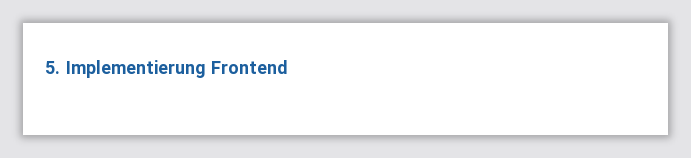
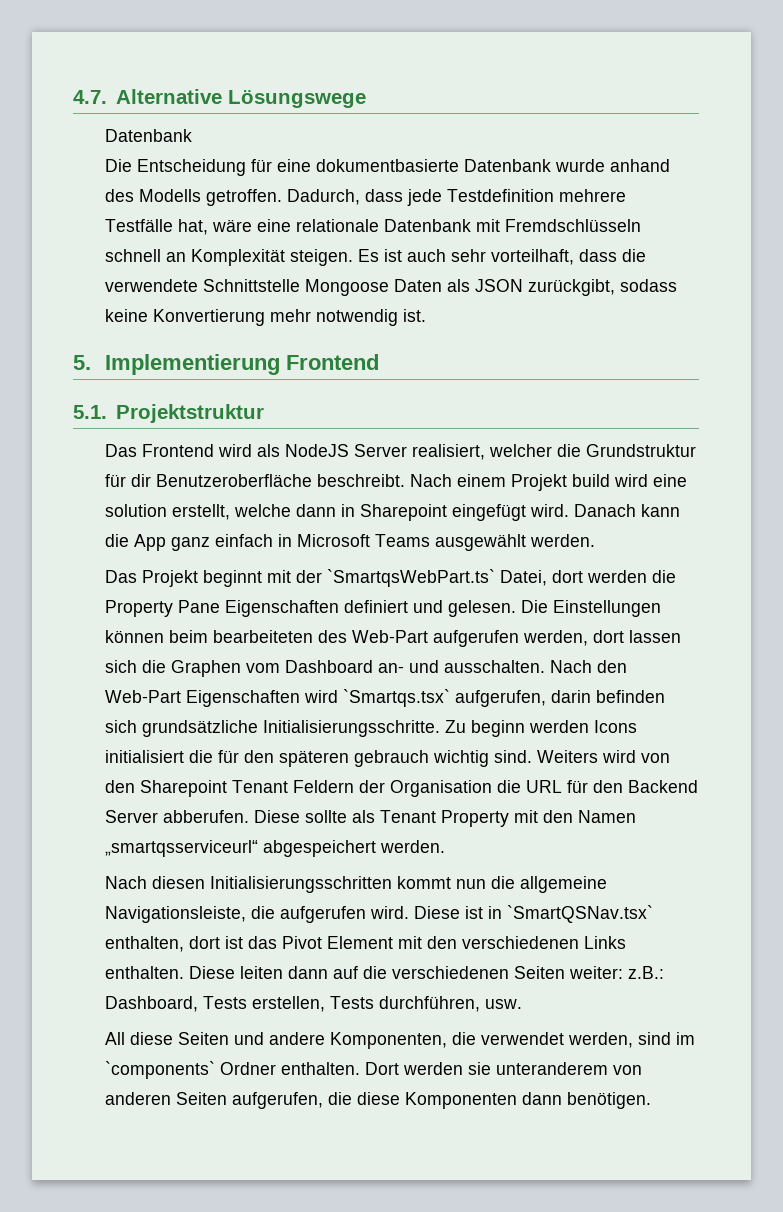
+ 4.7. Alternative Lösungswege
+ Datenbank
+ Die Entscheidung für eine dokumentbasierte Datenbank wurde anhand des Modells getroffen. Dadurch, dass jede Testdefinition mehrere Testfälle hat, wäre eine relationale Datenbank mit Fremdschlüsseln schnell an Komplexität steigen. Es ist auch sehr vorteilhaft, dass die verwendete Schnittstelle Mongoose Daten als JSON zurückgibt, sodass keine Konvertierung mehr notwendig ist.
  5. Implementierung Frontend
+ 5.1. Projektstruktur
+ Das Frontend wird als NodeJS Server realisiert, welcher die Grundstruktur für dir Benutzeroberfläche beschreibt. Nach einem Projekt build wird eine solution erstellt, welche dann in Sharepoint eingefügt wird. Danach kann die App ganz einfach in Microsoft Teams ausgewählt werden.
+ Das Projekt beginnt mit der `SmartqsWebPart.ts` Datei, dort werden die Property Pane Eigenschaften definiert und gelesen. Die Einstellungen können beim bearbeiteten des Web-Part aufgerufen werden, dort lassen sich die Graphen vom Dashboard an- und ausschalten. Nach den Web-Part Eigenschaften wird `Smartqs.tsx` aufgerufen, darin befinden sich grundsätzliche Initialisierungsschritte. Zu beginn werden Icons initialisiert die für den späteren gebrauch wichtig sind. Weiters wird von den Sharepoint Tenant Feldern der Organisation die URL für den Backend Server abberufen. Diese sollte als Tenant Property mit den Namen „smartqsserviceurl“ abgespeichert werden.
+ Nach diesen Initialisierungsschritten kommt nun die allgemeine Navigationsleiste, die aufgerufen wird. Diese ist in `SmartQSNav.tsx` enthalten, dort ist das Pivot Element mit den verschiedenen Links enthalten. Diese leiten dann auf die verschiedenen Seiten weiter: z.B.: Dashboard, Tests erstellen, Tests durchführen, usw.
+ All diese Seiten und andere Komponenten, die verwendet werden, sind im `components` Ordner enthalten. Dort werden sie unteranderem von anderen Seiten aufgerufen, die diese Komponenten dann benötigen.

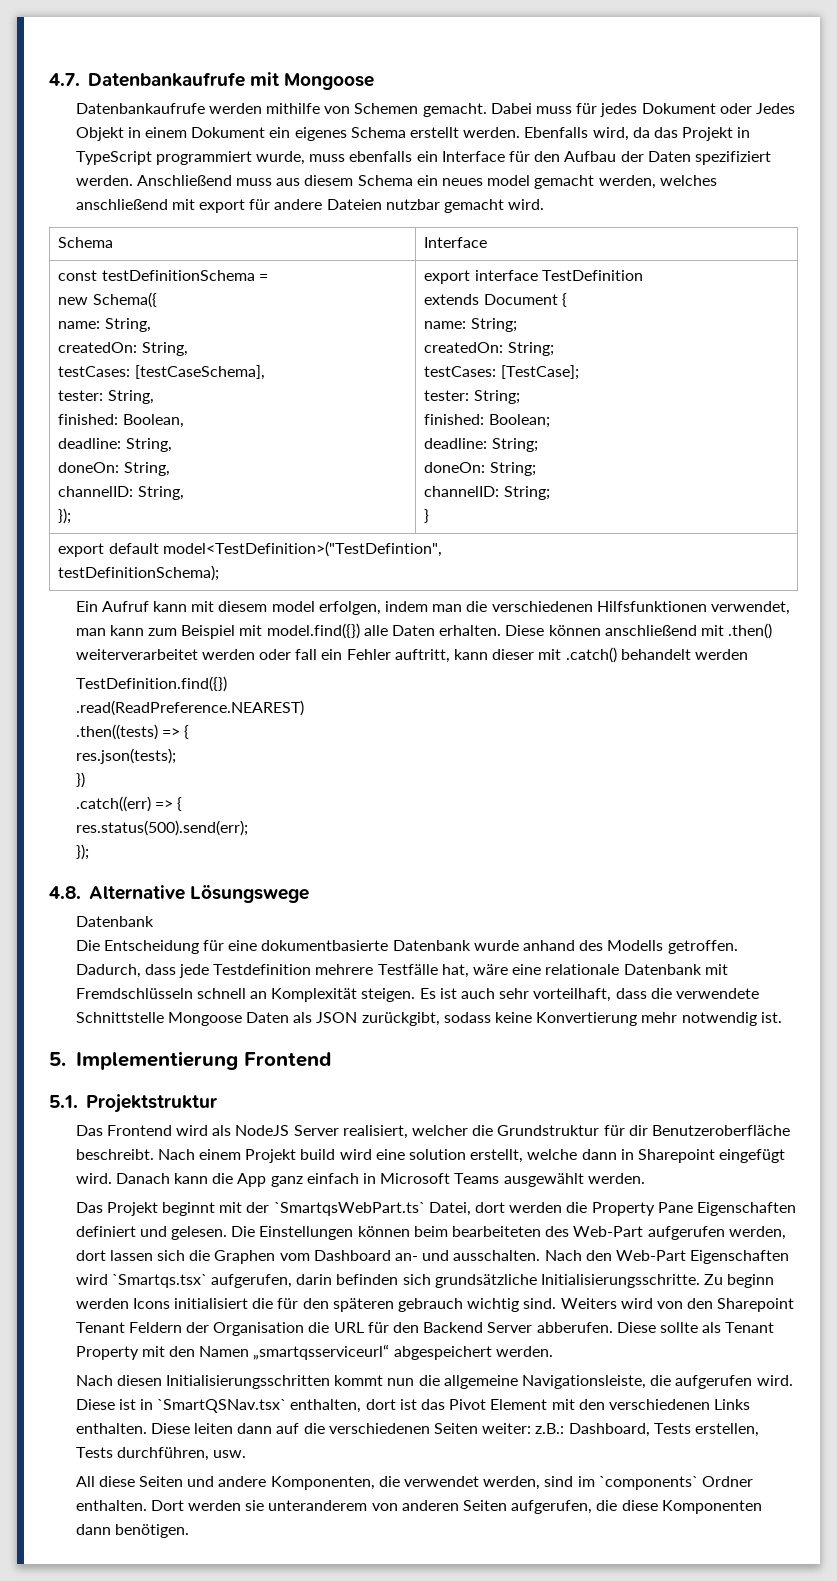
- 4.7. Alternative Lösungswege
+ 4.7. Datenbankaufrufe mit Mongoose
+ Datenbankaufrufe werden mithilfe von Schemen gemacht. Dabei muss für jedes Dokument oder Jedes Objekt in einem Dokument ein eigenes Schema erstellt werden. Ebenfalls wird, da das Projekt in TypeScript programmiert wurde, muss ebenfalls ein Interface für den Aufbau der Daten spezifiziert werden. Anschließend muss aus diesem Schema ein neues model gemacht werden, welches anschließend mit export für andere Dateien nutzbar gemacht wird.
+ Schema | Interface
+ const testDefinitionSchema =
+ new Schema({
+ name: String,
+ createdOn: String,
+ testCases: [testCaseSchema],
+ tester: String,
+ finished: Boolean,
+ deadline: String,
+ doneOn: String,
+ channelID: String,
+ }); | export interface TestDefinition
+ extends Document {
+ name: String;
+ createdOn: String;
+ testCases: [TestCase];
+ tester: String;
+ finished: Boolean;
+ deadline: String;
+ doneOn: String;
+ channelID: String;
+ }
+ export default model<TestDefinition>("TestDefintion",
+ testDefinitionSchema);
+ Ein Aufruf kann mit diesem model erfolgen, indem man die verschiedenen Hilfsfunktionen verwendet, man kann zum Beispiel mit model.find({}) alle Daten erhalten. Diese können anschließend mit .then() weiterverarbeitet werden oder fall ein Fehler auftritt, kann dieser mit .catch() behandelt werden
+ TestDefinition.find({})
+ .read(ReadPreference.NEAREST)
+ .then((tests) => {
+ res.json(tests);
+ })
+ .catch((err) => {
+ res.status(500).send(err);
+ });
+ 4.8. Alternative Lösungswege

